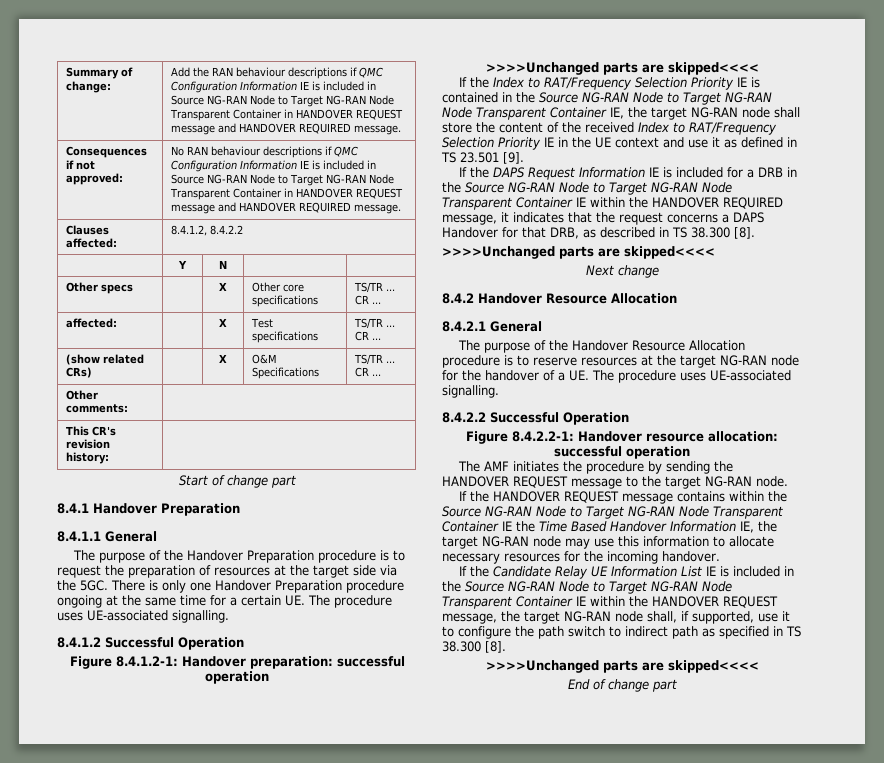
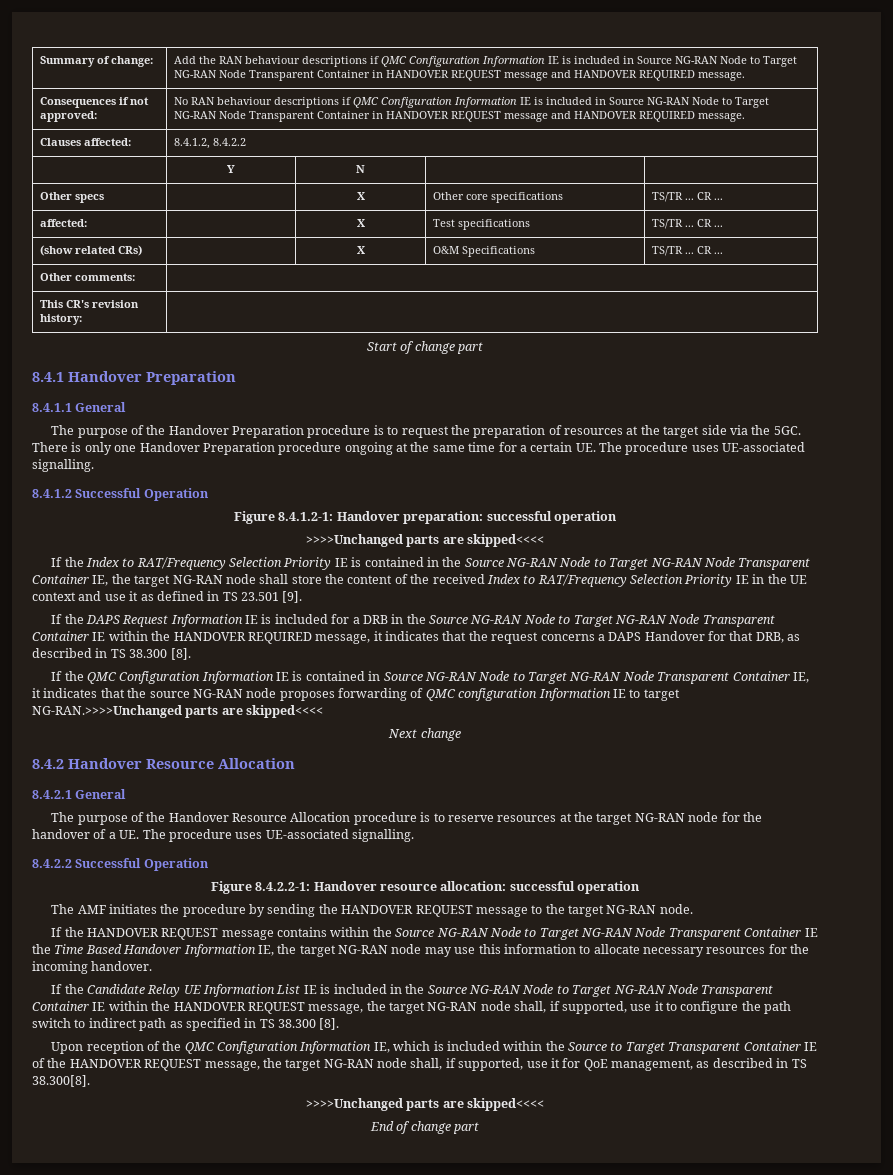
  If the DAPS Request Information IE is included for a DRB in the Source NG-RAN Node to Target NG-RAN Node Transparent Container IE within the HANDOVER REQUIRED message, it indicates that the request concerns a DAPS Handover for that DRB, as described in TS 38.300 [8].
- >>>>Unchanged parts are skipped<<<<
+ If the QMC Configuration Information IE is contained in Source NG-RAN Node to Target NG-RAN Node Transparent Container IE, it indicates that the source NG-RAN node proposes forwarding of QMC configuration Information IE to target NG-RAN.>>>>Unchanged parts are skipped<<<<
+ Upon reception of the QMC Configuration Information IE, which is included within the Source to Target Transparent Container IE of the HANDOVER REQUEST message, the target NG-RAN node shall, if supported, use it for QoE management, as described in TS 38.300[8].

